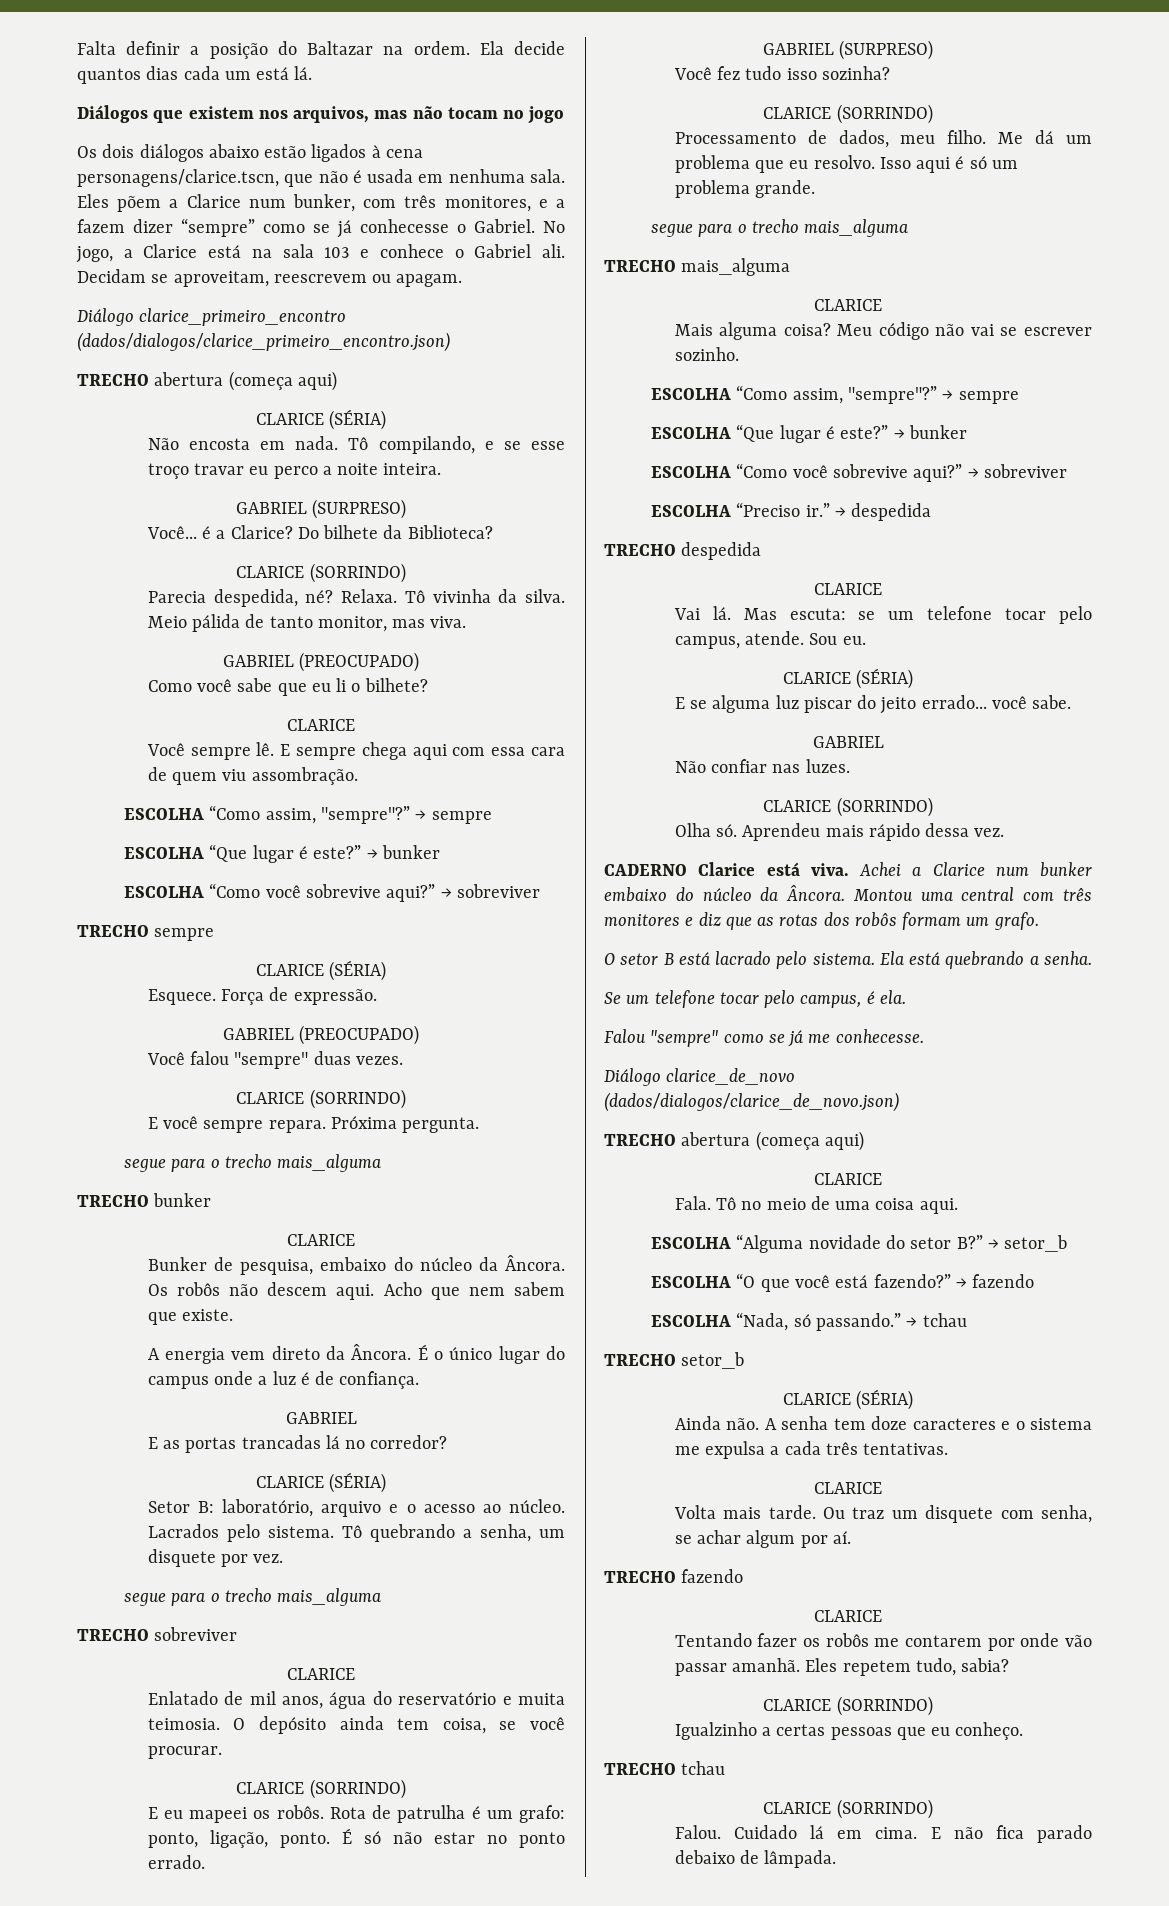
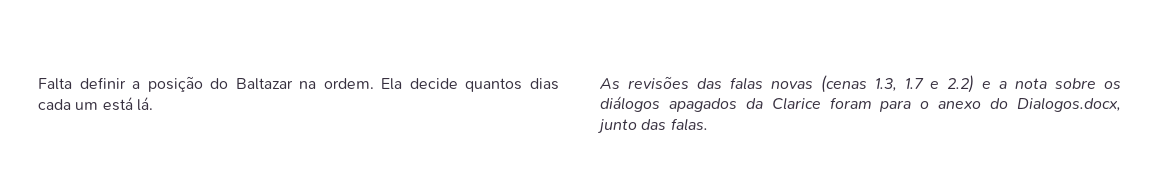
- Diálogos que existem nos arquivos, mas não tocam no jogo
- Os dois diálogos abaixo estão ligados à cena personagens/clarice.tscn, que não é usada em nenhuma sala. Eles põem a Clarice num bunker, com três monitores, e a fazem dizer “sempre” como se já conhecesse o Gabriel. No jogo, a Clarice está na sala 103 e conhece o Gabriel ali. Decidam se aproveitam, reescrevem ou apagam.
- Diálogo clarice_primeiro_encontro (dados/dialogos/clarice_primeiro_encontro.json)
- TRECHO abertura (começa aqui)
- CLARICE (SÉRIA)
- Não encosta em nada. Tô compilando, e se esse troço travar eu perco a noite inteira.
- GABRIEL (SURPRESO)
- Você... é a Clarice? Do bilhete da Biblioteca?
- CLARICE (SORRINDO)
- Parecia despedida, né? Relaxa. Tô vivinha da silva. Meio pálida de tanto monitor, mas viva.
- GABRIEL (PREOCUPADO)
- Como você sabe que eu li o bilhete?
- CLARICE
- Você sempre lê. E sempre chega aqui com essa cara de quem viu assombração.
- ESCOLHA “Como assim, "sempre"?” → sempre
- ESCOLHA “Que lugar é este?” → bunker
- ESCOLHA “Como você sobrevive aqui?” → sobreviver
- TRECHO sempre
- CLARICE (SÉRIA)
- Esquece. Força de expressão.
- GABRIEL (PREOCUPADO)
- Você falou "sempre" duas vezes.
- CLARICE (SORRINDO)
- E você sempre repara. Próxima pergunta.
- segue para o trecho mais_alguma
- TRECHO bunker
- CLARICE
- Bunker de pesquisa, embaixo do núcleo da Âncora. Os robôs não descem aqui. Acho que nem sabem que existe.
- A energia vem direto da Âncora. É o único lugar do campus onde a luz é de confiança.
- GABRIEL
- E as portas trancadas lá no corredor?
- CLARICE (SÉRIA)
- Setor B: laboratório, arquivo e o acesso ao núcleo. Lacrados pelo sistema. Tô quebrando a senha, um disquete por vez.
- segue para o trecho mais_alguma
- TRECHO sobreviver
- CLARICE
- Enlatado de mil anos, água do reservatório e muita teimosia. O depósito ainda tem coisa, se você procurar.
- CLARICE (SORRINDO)
- E eu mapeei os robôs. Rota de patrulha é um grafo: ponto, ligação, ponto. É só não estar no ponto errado.
- GABRIEL (SURPRESO)
- Você fez tudo isso sozinha?
- CLARICE (SORRINDO)
- Processamento de dados, meu filho. Me dá um problema que eu resolvo. Isso aqui é só um problema grande.
- segue para o trecho mais_alguma
- TRECHO mais_alguma
- CLARICE
- Mais alguma coisa? Meu código não vai se escrever sozinho.
- ESCOLHA “Como assim, "sempre"?” → sempre
- ESCOLHA “Que lugar é este?” → bunker
- ESCOLHA “Como você sobrevive aqui?” → sobreviver
- ESCOLHA “Preciso ir.” → despedida
- TRECHO despedida
- CLARICE
- Vai lá. Mas escuta: se um telefone tocar pelo campus, atende. Sou eu.
- CLARICE (SÉRIA)
- E se alguma luz piscar do jeito errado... você sabe.
- GABRIEL
- Não confiar nas luzes.
- CLARICE (SORRINDO)
- Olha só. Aprendeu mais rápido dessa vez.
- CADERNO Clarice está viva. Achei a Clarice num bunker embaixo do núcleo da Âncora. Montou uma central com três monitores e diz que as rotas dos robôs formam um grafo.
- O setor B está lacrado pelo sistema. Ela está quebrando a senha.
- Se um telefone tocar pelo campus, é ela.
- Falou "sempre" como se já me conhecesse.
- Diálogo clarice_de_novo (dados/dialogos/clarice_de_novo.json)
- TRECHO abertura (começa aqui)
- CLARICE
- Fala. Tô no meio de uma coisa aqui.
- ESCOLHA “Alguma novidade do setor B?” → setor_b
- ESCOLHA “O que você está fazendo?” → fazendo
- ESCOLHA “Nada, só passando.” → tchau
- TRECHO setor_b
- CLARICE (SÉRIA)
- Ainda não. A senha tem doze caracteres e o sistema me expulsa a cada três tentativas.
- CLARICE
- Volta mais tarde. Ou traz um disquete com senha, se achar algum por aí.
- TRECHO fazendo
- CLARICE
- Tentando fazer os robôs me contarem por onde vão passar amanhã. Eles repetem tudo, sabia?
- CLARICE (SORRINDO)
- Igualzinho a certas pessoas que eu conheço.
- TRECHO tchau
- CLARICE (SORRINDO)
- Falou. Cuidado lá em cima. E não fica parado debaixo de lâmpada.
+ As revisões das falas novas (cenas 1.3, 1.7 e 2.2) e a nota sobre os diálogos apagados da Clarice foram para o anexo do Dialogos.docx, junto das falas.

